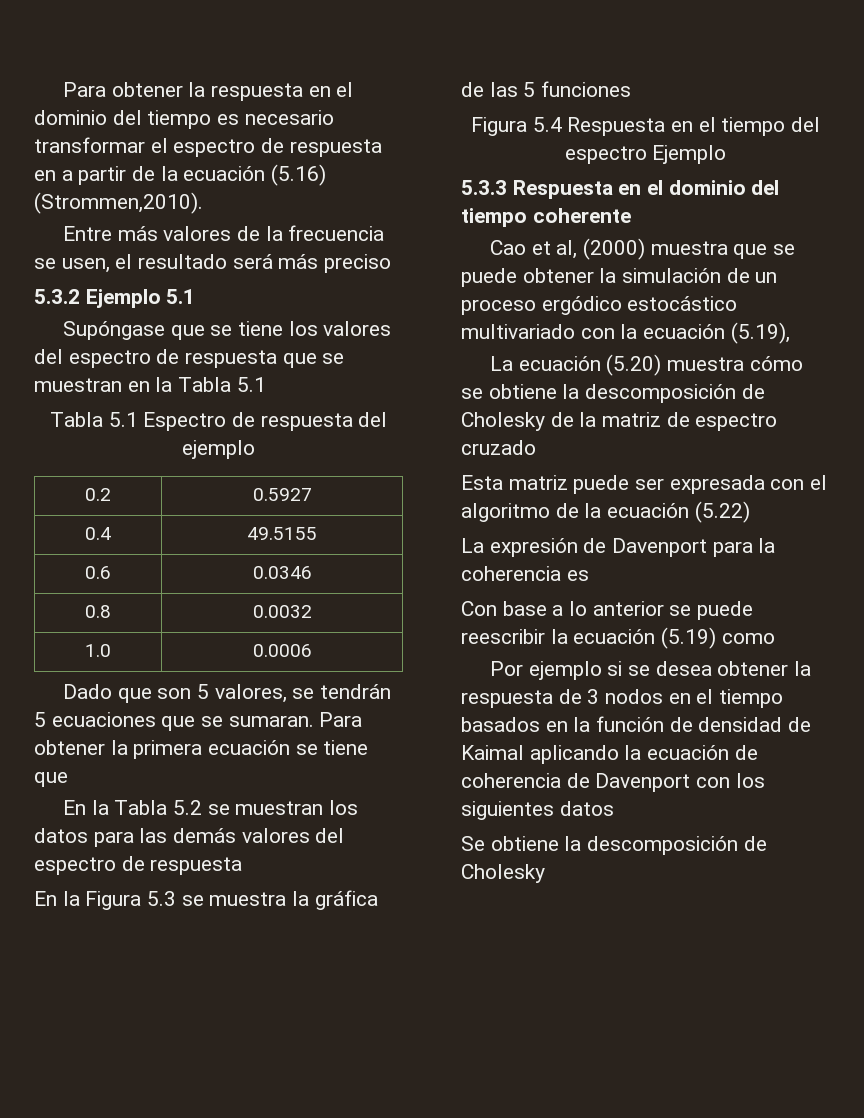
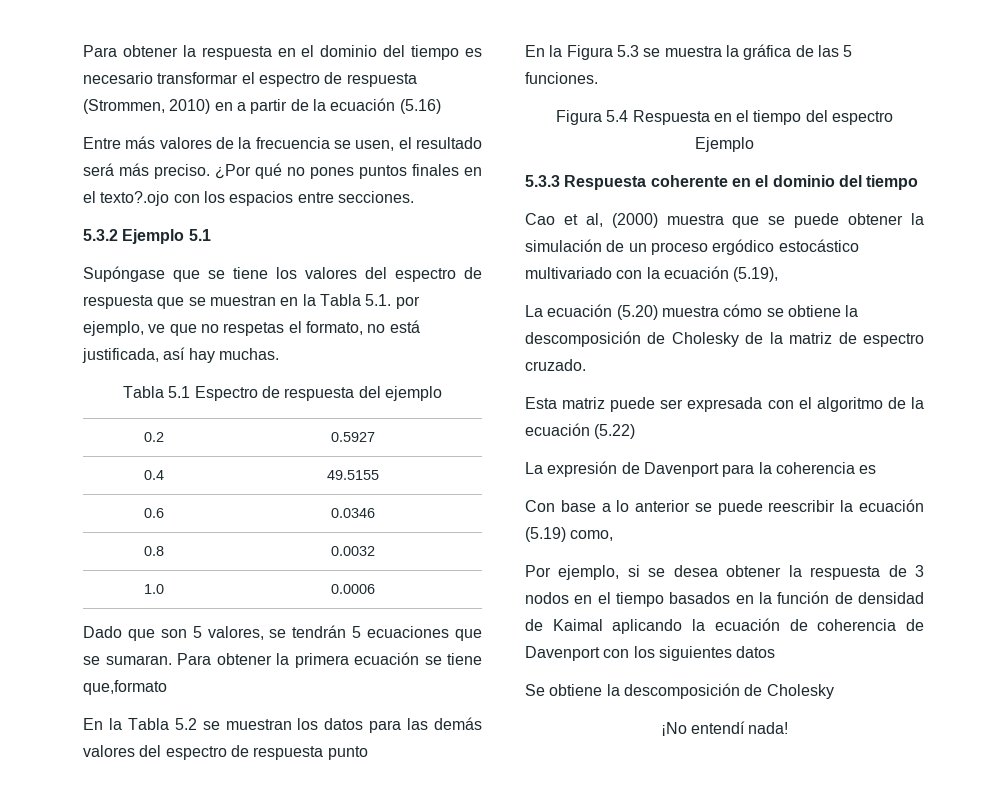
- Para obtener la respuesta en el dominio del tiempo es necesario transformar el espectro de respuesta en a partir de la ecuación (5.16) (Strommen,2010).
+ Para obtener la respuesta en el dominio del tiempo es necesario transformar el espectro de respuesta (Strommen, 2010) en a partir de la ecuación (5.16)
- Entre más valores de la frecuencia se usen, el resultado será más preciso
+ Entre más valores de la frecuencia se usen, el resultado será más preciso. ¿Por qué no pones puntos finales en el texto?.ojo con los espacios entre secciones.
- Supóngase que se tiene los valores del espectro de respuesta que se muestran en la Tabla 5.1
+ Supóngase que se tiene los valores del espectro de respuesta que se muestran en la Tabla 5.1. por ejemplo, ve que no respetas el formato, no está justificada, así hay muchas.
- Para obtener la primera ecuación se tiene que
+ Para obtener la primera ecuación se tiene que,formato
- En la Tabla 5.2 se muestran los datos para las demás valores del espectro de respuesta
+ En la Tabla 5.2 se muestran los datos para las demás valores del espectro de respuesta punto
- En la Figura 5.3 se muestra la gráfica de las 5 funciones
+ En la Figura 5.3 se muestra la gráfica de las 5 funciones.
- 5.3.3 Respuesta en el dominio del tiempo coherente
+ 5.3.3 Respuesta coherente en el dominio del tiempo
- La ecuación (5.20) muestra cómo se obtiene la descomposición de Cholesky de la matriz de espectro cruzado
+ La ecuación (5.20) muestra cómo se obtiene la descomposición de Cholesky de la matriz de espectro cruzado.
- Con base a lo anterior se puede reescribir la ecuación (5.19) como
+ Con base a lo anterior se puede reescribir la ecuación (5.19) como,
- Por ejemplo si se desea obtener la respuesta de 3 nodos en el tiempo basados en la función de densidad de Kaimal aplicando la ecuación de coherencia de Davenport con los siguientes datos
+ Por ejemplo, si se desea obtener la respuesta de 3 nodos en el tiempo basados en la función de densidad de Kaimal aplicando la ecuación de coherencia de Davenport con los siguientes datos
+ ¡No entendí nada!

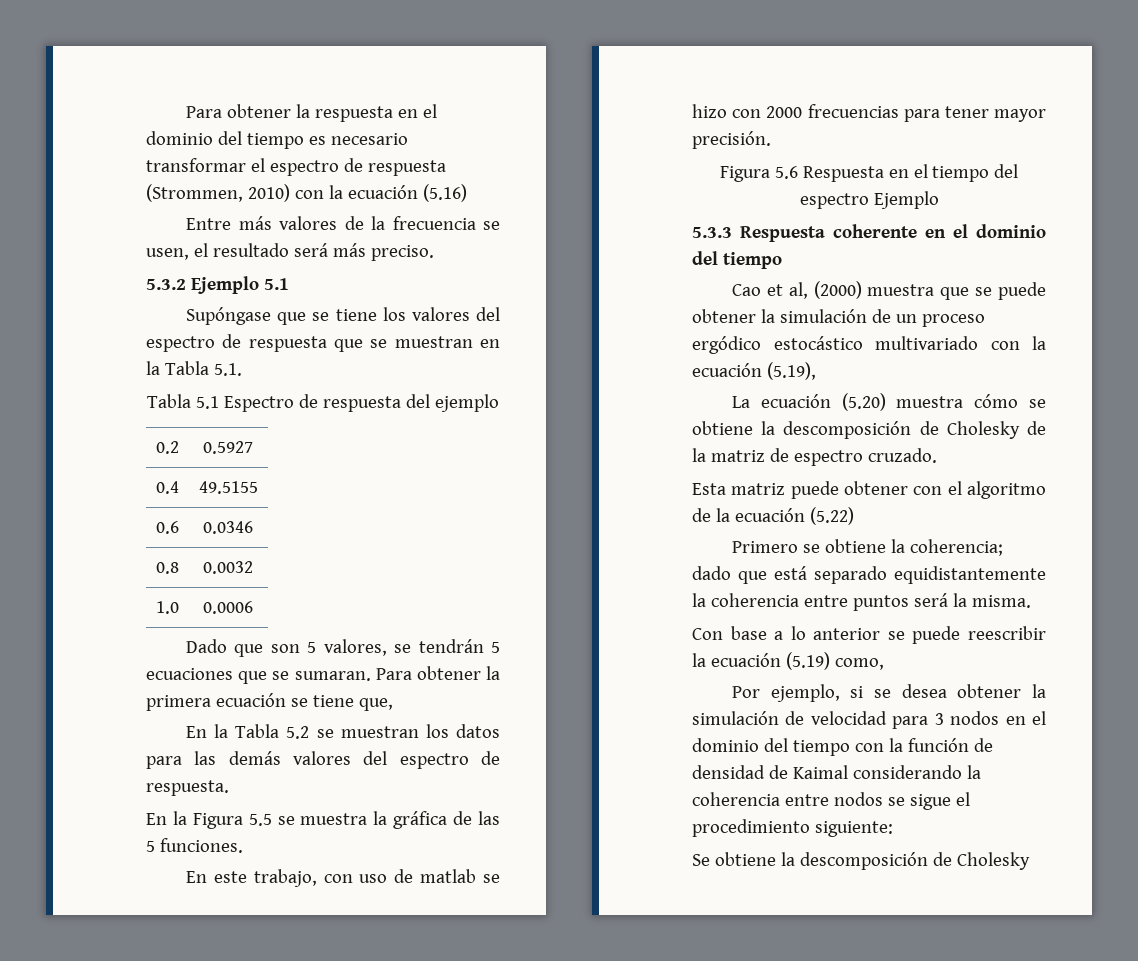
- Para obtener la respuesta en el dominio del tiempo es necesario transformar el espectro de respuesta (Strommen, 2010) en a partir de la ecuación (5.16)
+ Para obtener la respuesta en el dominio del tiempo es necesario transformar el espectro de respuesta (Strommen, 2010) con la ecuación (5.16)
- ¿Por qué no pones puntos finales en el texto?.ojo con los espacios entre secciones.
- Supóngase que se tiene los valores del espectro de respuesta que se muestran en la Tabla 5.1. por ejemplo, ve que no respetas el formato, no está justificada, así hay muchas.
+ Supóngase que se tiene los valores del espectro de respuesta que se muestran en la Tabla 5.1.
- Para obtener la primera ecuación se tiene que,formato
+ Para obtener la primera ecuación se tiene que,
- En la Tabla 5.2 se muestran los datos para las demás valores del espectro de respuesta punto
+ En la Tabla 5.2 se muestran los datos para las demás valores del espectro de respuesta.
- En la Figura 5.3 se muestra la gráfica de las 5 funciones.
+ En la Figura 5.5 se muestra la gráfica de las 5 funciones.
- Figura 5.4 Respuesta en el tiempo del espectro Ejemplo
+ En este trabajo, con uso de matlab se hizo con 2000 frecuencias para tener mayor precisión.
+ Figura 5.6 Respuesta en el tiempo del espectro Ejemplo
- Esta matriz puede ser expresada con el algoritmo de la ecuación (5.22)
+ Esta matriz puede obtener con el algoritmo de la ecuación (5.22)
- La expresión de Davenport para la coherencia es
+ Primero se obtiene la coherencia; dado que está separado equidistantemente la coherencia entre puntos será la misma.
- Por ejemplo, si se desea obtener la respuesta de 3 nodos en el tiempo basados en la función de densidad de Kaimal aplicando la ecuación de coherencia de Davenport con los siguientes datos
+ Por ejemplo, si se desea obtener la simulación de velocidad para 3 nodos en el dominio del tiempo con la función de densidad de Kaimal considerando la coherencia entre nodos se sigue el procedimiento siguiente:
- ¡No entendí nada!

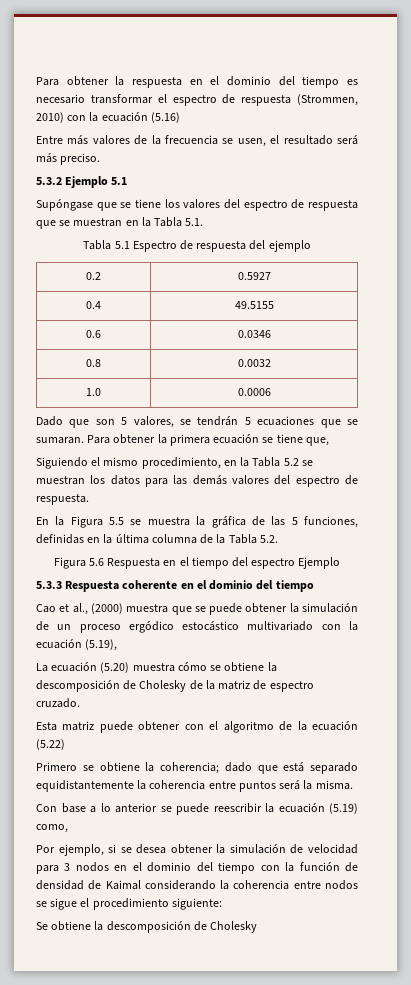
- En la Tabla 5.2 se muestran los datos para las demás valores del espectro de respuesta.
+ Siguiendo el mismo procedimiento, en la Tabla 5.2 se muestran los datos para las demás valores del espectro de respuesta.
- En la Figura 5.5 se muestra la gráfica de las 5 funciones.
- En este trabajo, con uso de matlab se hizo con 2000 frecuencias para tener mayor precisión.
+ En la Figura 5.5 se muestra la gráfica de las 5 funciones, definidas en la última columna de la Tabla 5.2.
- Cao et al, (2000) muestra que se puede obtener la simulación de un proceso ergódico estocástico multivariado con la ecuación (5.19),
+ Cao et al., (2000) muestra que se puede obtener la simulación de un proceso ergódico estocástico multivariado con la ecuación (5.19),

